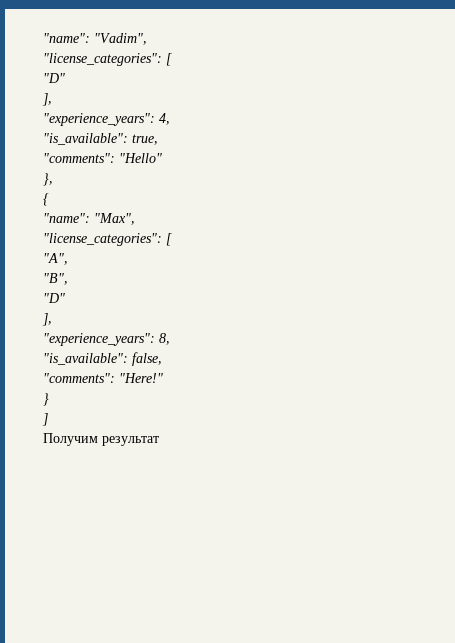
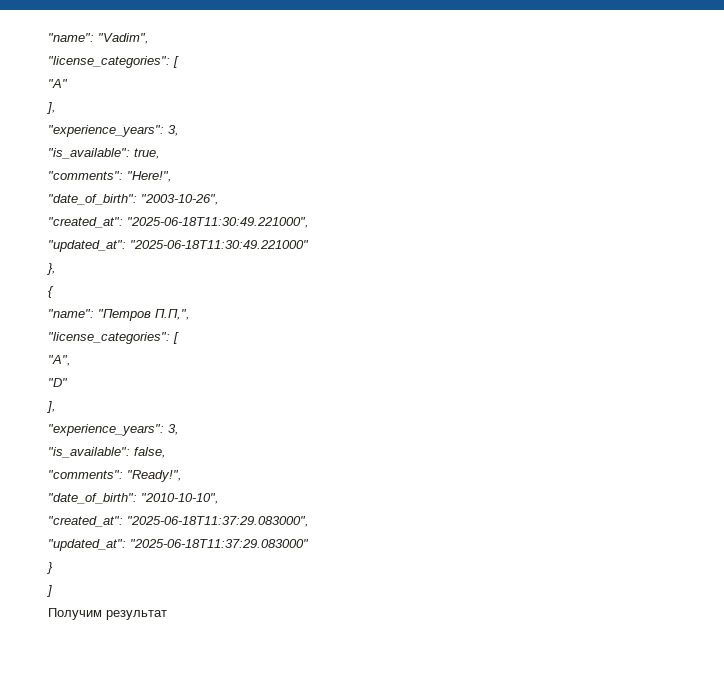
  "name": "Vadim",
  "license_categories": [
- "D"
+ "A"
  ],
- "experience_years": 4,
+ "experience_years": 3,
- "comments": "Hello"
+ "comments": "Here!",
+ "date_of_birth": "2003-10-26",
+ "created_at": "2025-06-18T11:30:49.221000",
+ "updated_at": "2025-06-18T11:30:49.221000"
- "name": "Max",
+ "name": "Петров П.П,",
- "B",
  "D"
  ],
- "experience_years": 8,
+ "experience_years": 3,
- "comments": "Here!"
+ "comments": "Ready!",
+ "date_of_birth": "2010-10-10",
+ "created_at": "2025-06-18T11:37:29.083000",
+ "updated_at": "2025-06-18T11:37:29.083000"

